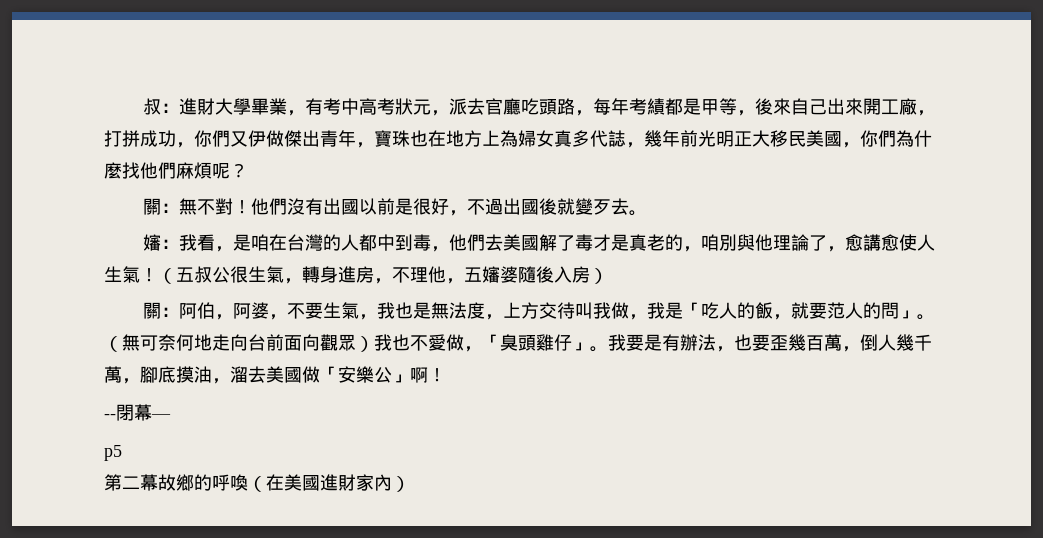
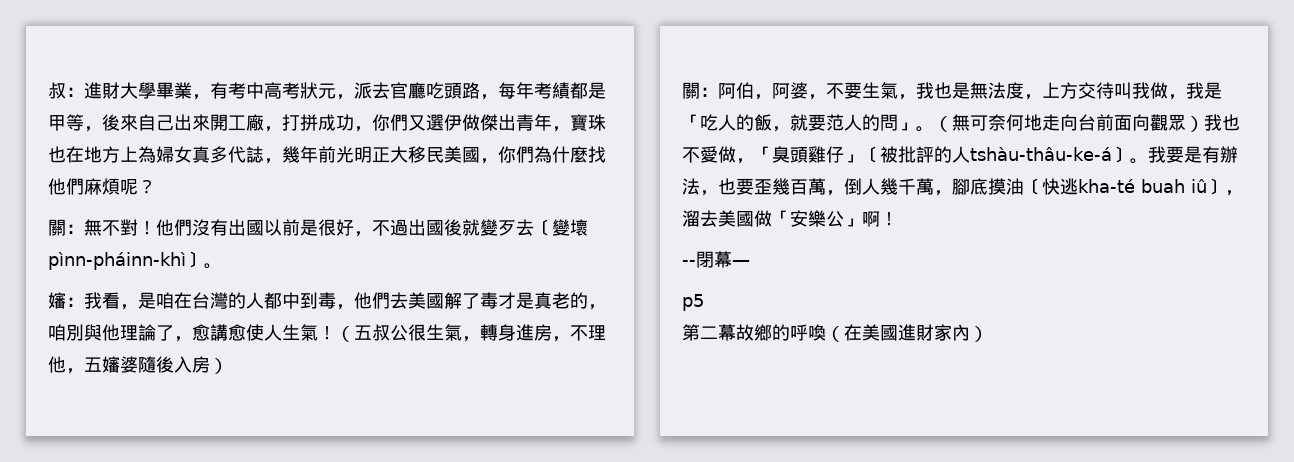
- 叔：進財大學畢業，有考中高考狀元，派去官廳吃頭路，每年考績都是甲等，後來自己出來開工廠，打拼成功，你們又伊做傑出青年，寶珠也在地方上為婦女真多代誌，幾年前光明正大移民美國，你們為什麼找他們麻煩呢？
+ 叔：進財大學畢業，有考中高考狀元，派去官廳吃頭路，每年考績都是甲等，後來自己出來開工廠，打拼成功，你們又選伊做傑出青年，寶珠也在地方上為婦女真多代誌，幾年前光明正大移民美國，你們為什麼找他們麻煩呢？
- 他們沒有出國以前是很好，不過出國後就變歹去。
+ 他們沒有出國以前是很好，不過出國後就變歹去〔變壞pìnn-pháinn-khì〕。
- （無可奈何地走向台前面向觀眾）我也不愛做，「臭頭雞仔」。
+ （無可奈何地走向台前面向觀眾）我也不愛做，「臭頭雞仔」〔被批評的人tshàu-thâu-ke-á〕。
- 我要是有辦法，也要歪幾百萬，倒人幾千萬，腳底摸油，溜去美國做「安樂公」啊！
+ 我要是有辦法，也要歪幾百萬，倒人幾千萬，腳底摸油〔快逃kha-té buah iû〕，溜去美國做「安樂公」啊！

